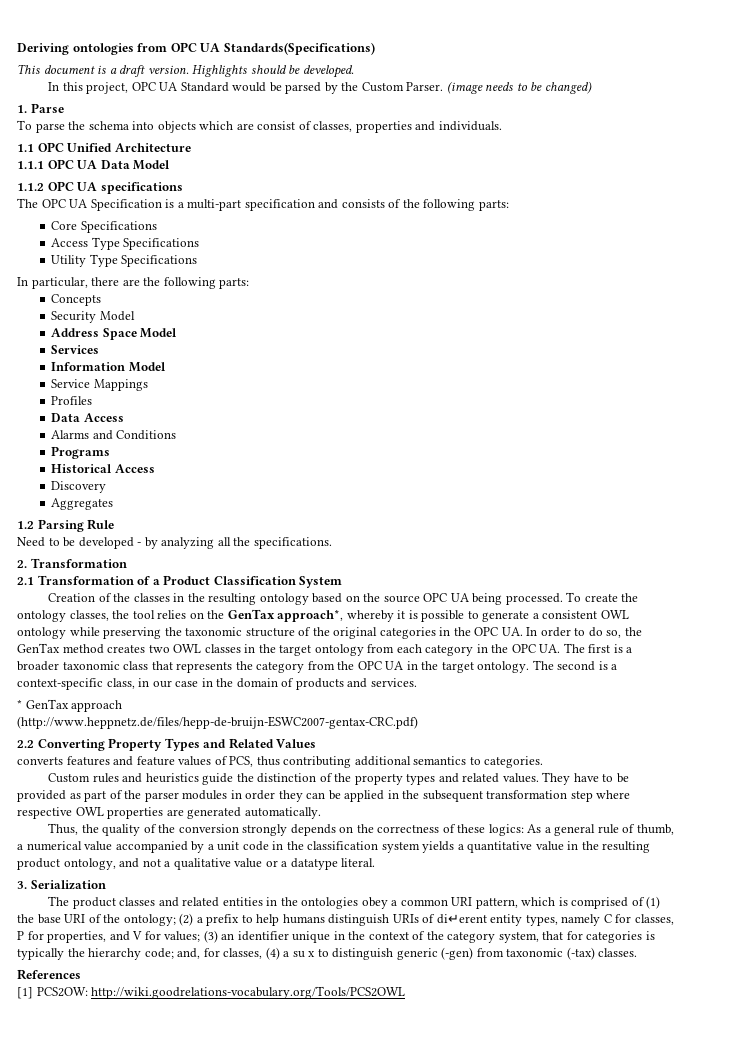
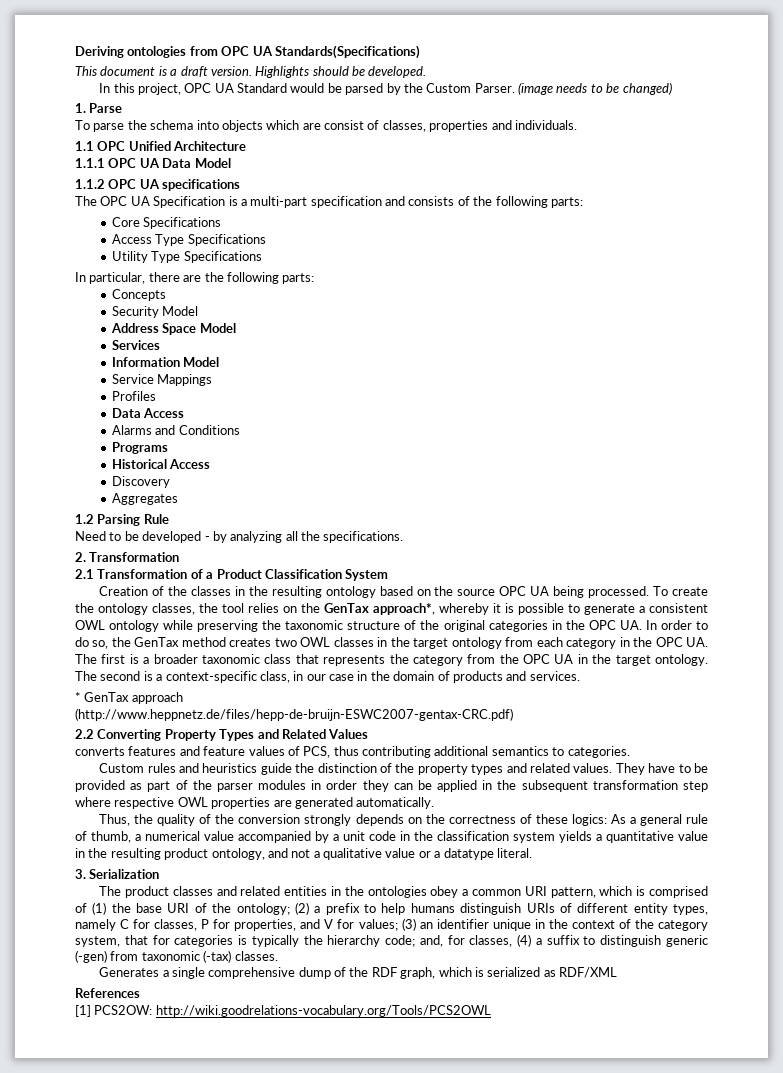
- (2) a prefix to help humans distinguish URIs of di↵erent entity types, namely C for classes, P for properties, and V for values;
+ (2) a prefix to help humans distinguish URIs of different entity types, namely C for classes, P for properties, and V for values;
- and, for classes, (4) a su x to distinguish generic (-gen) from taxonomic (-tax) classes.
+ and, for classes, (4) a suffix to distinguish generic (-gen) from taxonomic (-tax) classes.
+ Generates a single comprehensive dump of the RDF graph, which is serialized as RDF/XML

